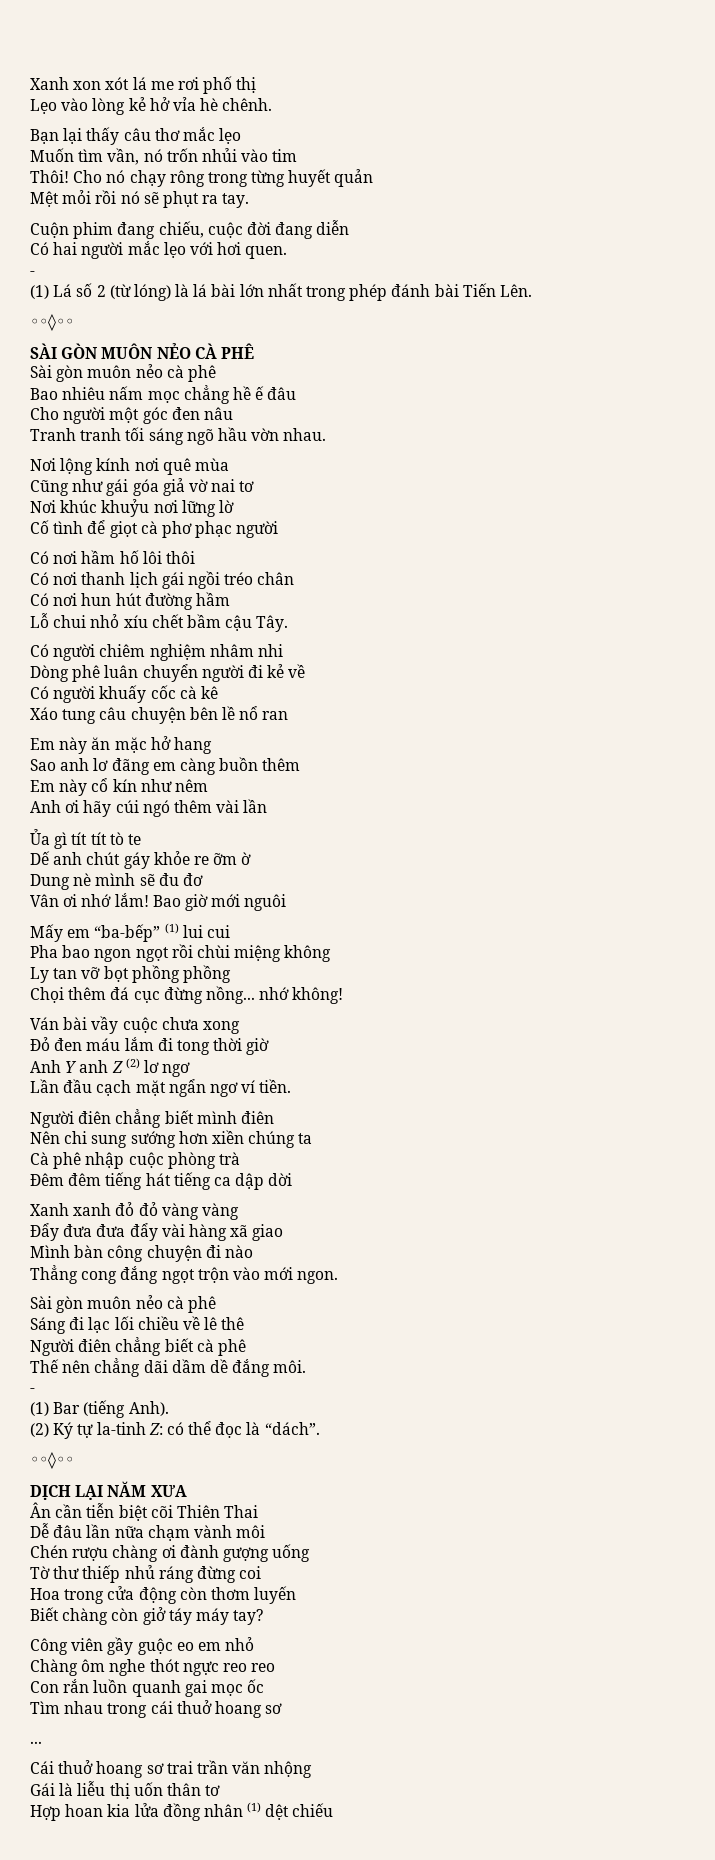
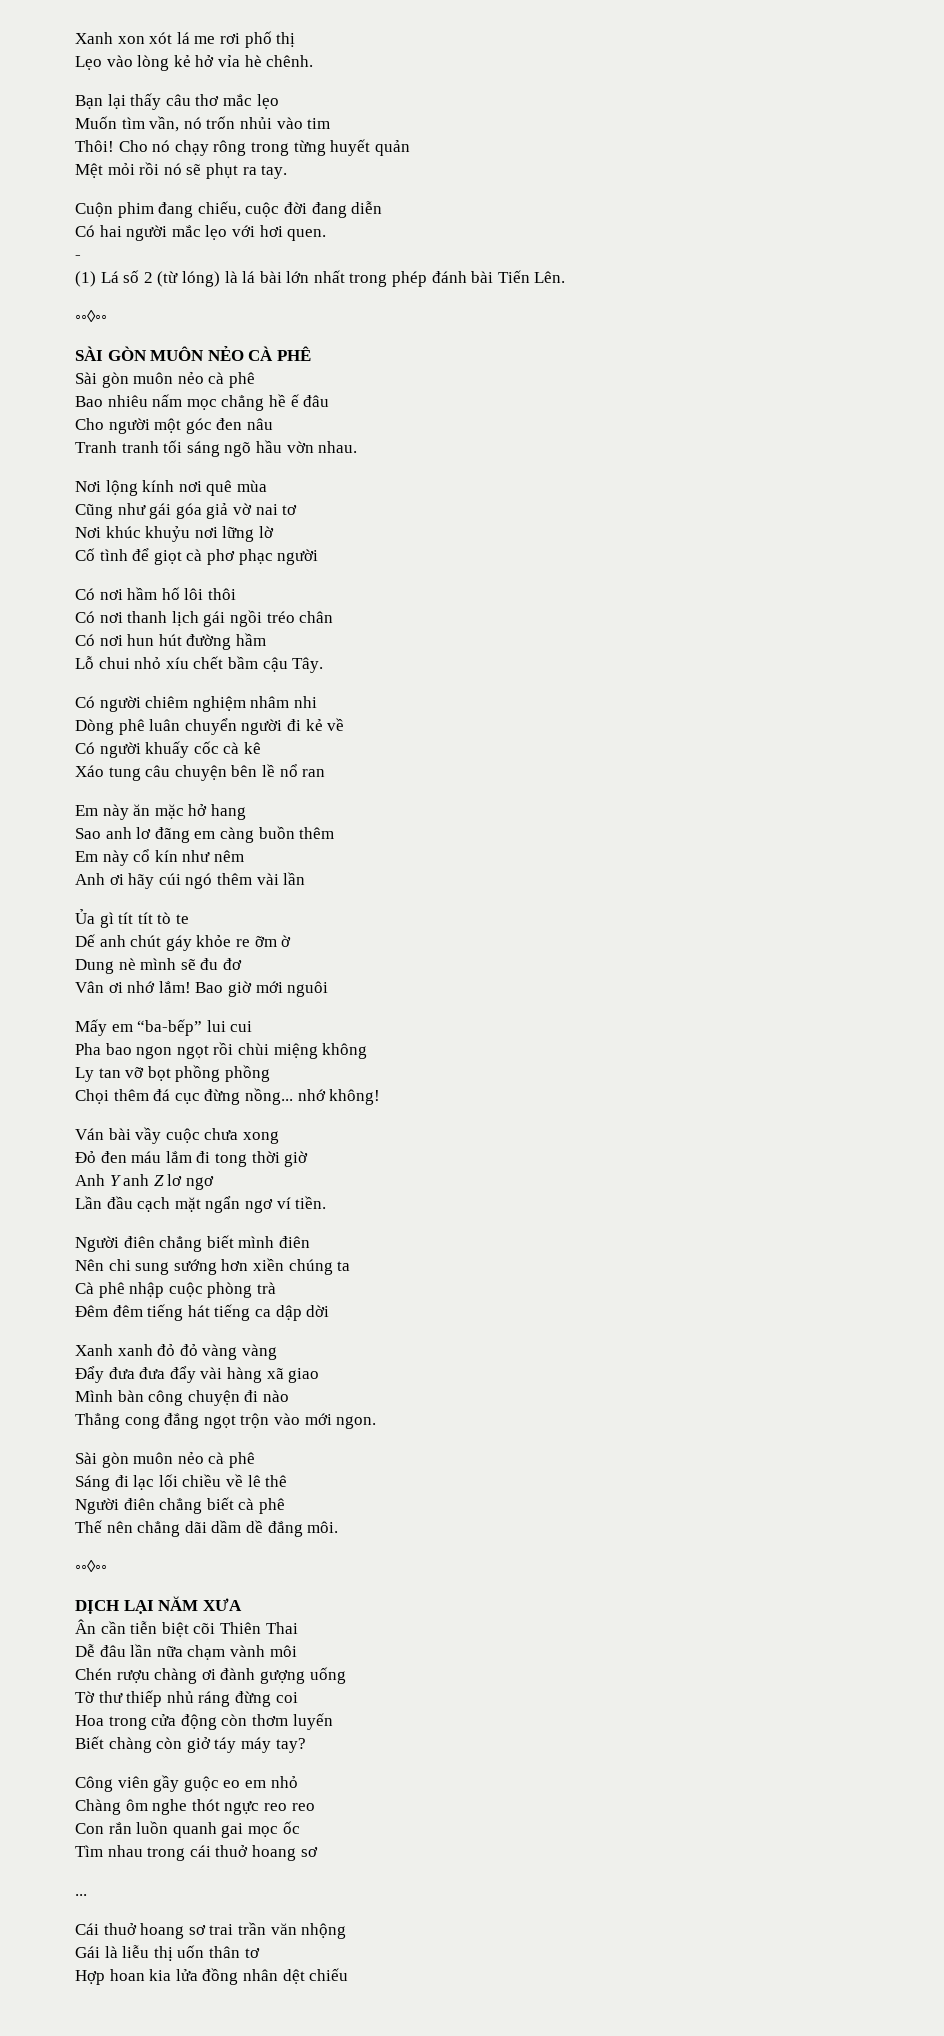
- Mấy em “ba-bếp” (1) lui cui
+ Mấy em “ba-bếp” lui cui
- Anh Y anh Z (2) lơ ngơ
+ Anh Y anh Z lơ ngơ
  Thế nên chẳng dãi dầm dề đắng môi.
- -
- (1) Bar (tiếng Anh).
- (2) Ký tự la-tinh Z: có thể đọc là “dách”.
- Hợp hoan kia lửa đồng nhân (1) dệt chiếu
+ Hợp hoan kia lửa đồng nhân dệt chiếu

